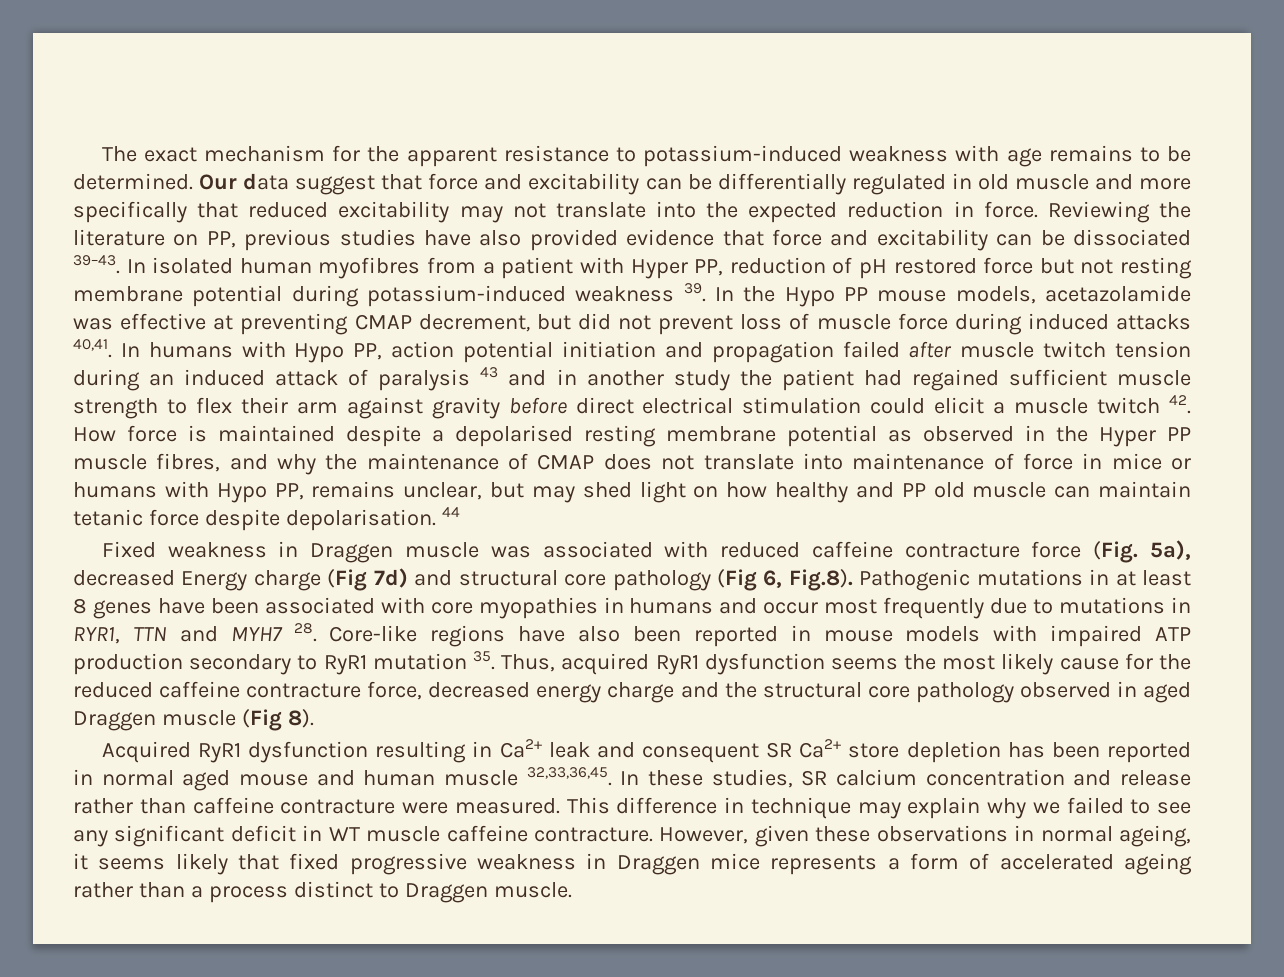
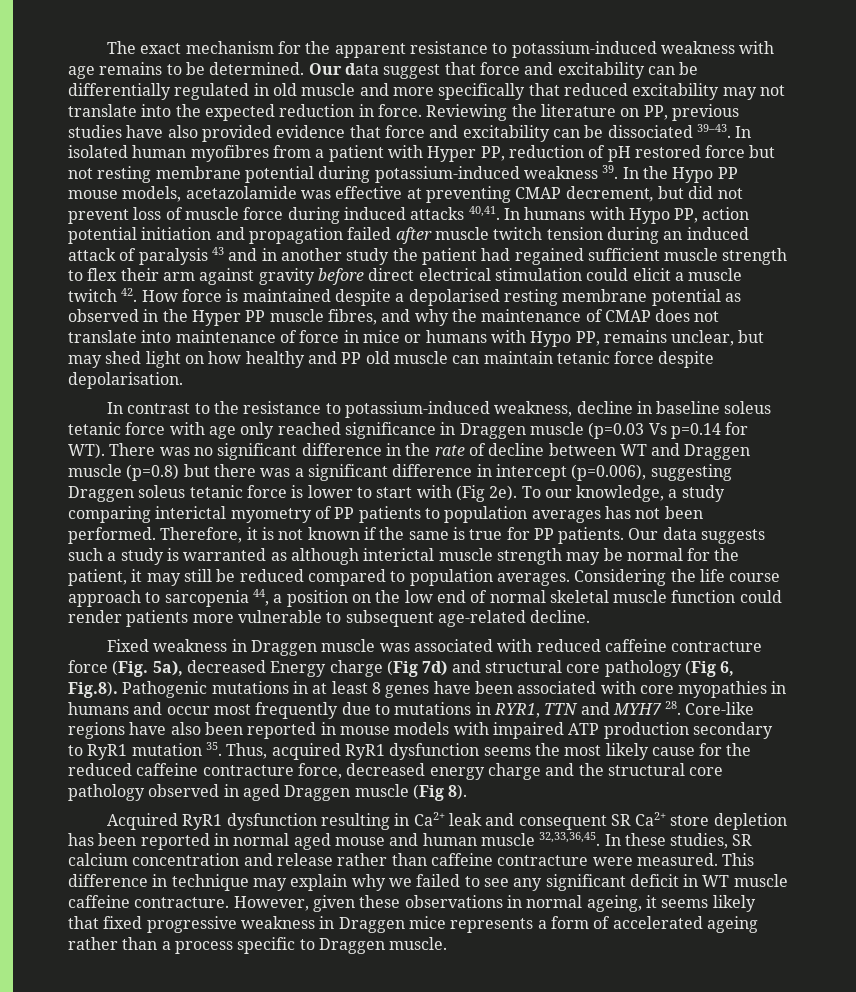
- In humans with Hypo PP, action potential initiation and propagation failed after muscle twitch tension during an induced attack of paralysis 43 and in another study the patient had regained sufficient muscle strength to flex their arm against gravity before direct electrical stimulation could elicit a muscle twitch 42. How force is maintained despite a depolarised resting membrane potential as observed in the Hyper PP muscle fibres, and why the maintenance of CMAP does not translate into maintenance of force in mice or humans with Hypo PP, remains unclear, but may shed light on how healthy and PP old muscle can maintain tetanic force despite depolarisation. 44
+ In humans with Hypo PP, action potential initiation and propagation failed after muscle twitch tension during an induced attack of paralysis 43 and in another study the patient had regained sufficient muscle strength to flex their arm against gravity before direct electrical stimulation could elicit a muscle twitch 42. How force is maintained despite a depolarised resting membrane potential as observed in the Hyper PP muscle fibres, and why the maintenance of CMAP does not translate into maintenance of force in mice or humans with Hypo PP, remains unclear, but may shed light on how healthy and PP old muscle can maintain tetanic force despite depolarisation.
+ In contrast to the resistance to potassium-induced weakness, decline in baseline soleus tetanic force with age only reached significance in Draggen muscle (p=0.03 Vs p=0.14 for WT). There was no significant difference in the rate of decline between WT and Draggen muscle (p=0.8) but there was a significant difference in intercept (p=0.006), suggesting Draggen soleus tetanic force is lower to start with (Fig 2e). To our knowledge, a study comparing interictal myometry of PP patients to population averages has not been performed. Therefore, it is not known if the same is true for PP patients. Our data suggests such a study is warranted as although interictal muscle strength may be normal for the patient, it may still be reduced compared to population averages. Considering the life course approach to sarcopenia 44, a position on the low end of normal skeletal muscle function could render patients more vulnerable to subsequent age-related decline.
- However, given these observations in normal ageing, it seems likely that fixed progressive weakness in Draggen mice represents a form of accelerated ageing rather than a process distinct to Draggen muscle.
+ However, given these observations in normal ageing, it seems likely that fixed progressive weakness in Draggen mice represents a form of accelerated ageing rather than a process specific to Draggen muscle.

